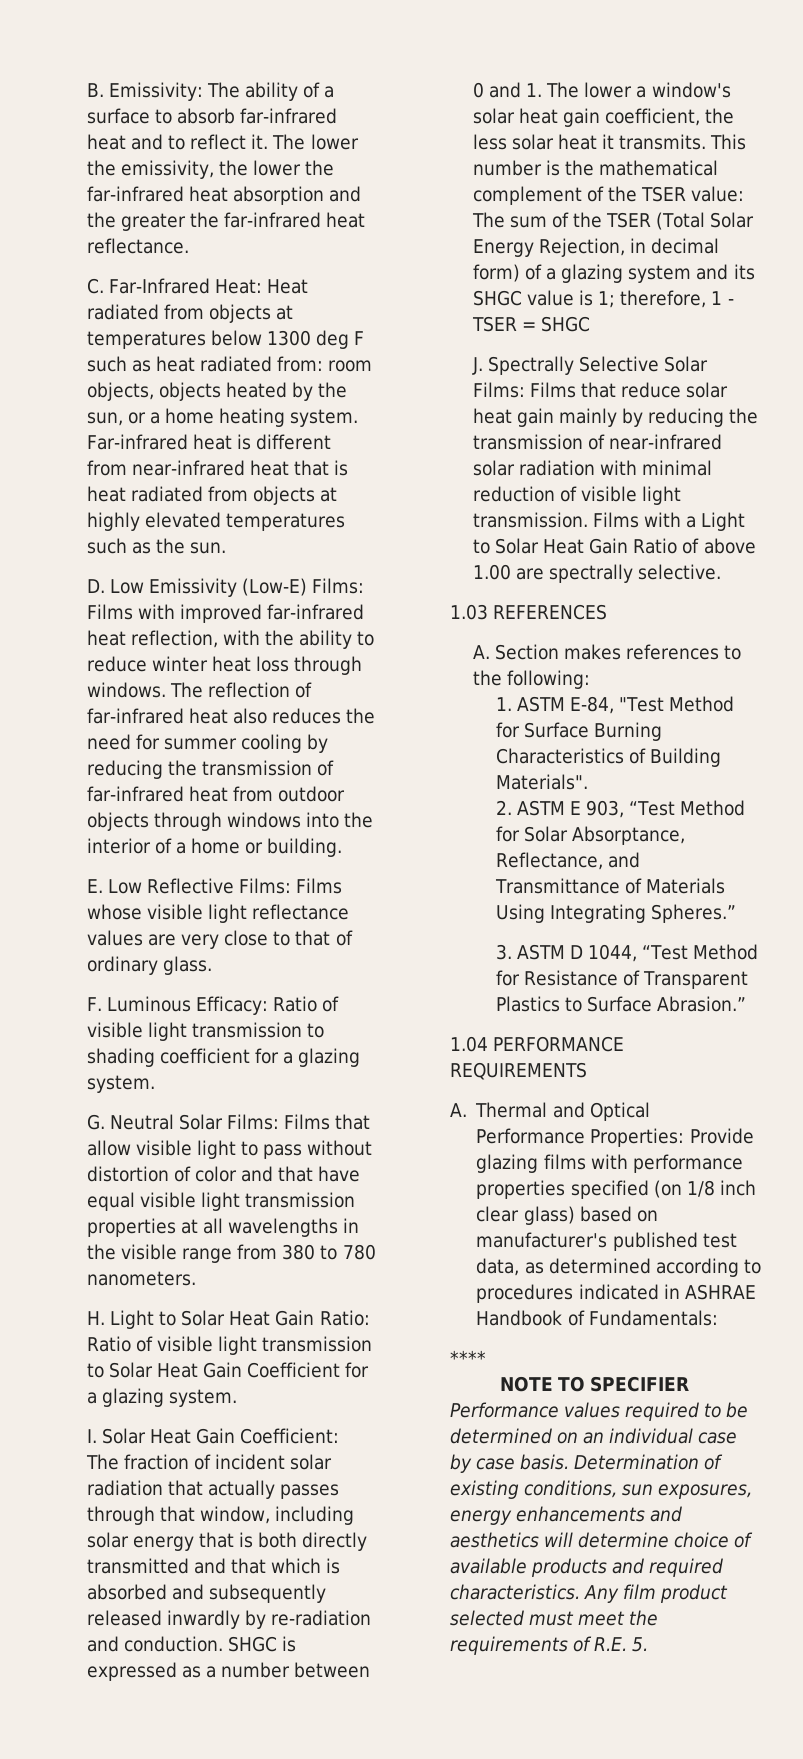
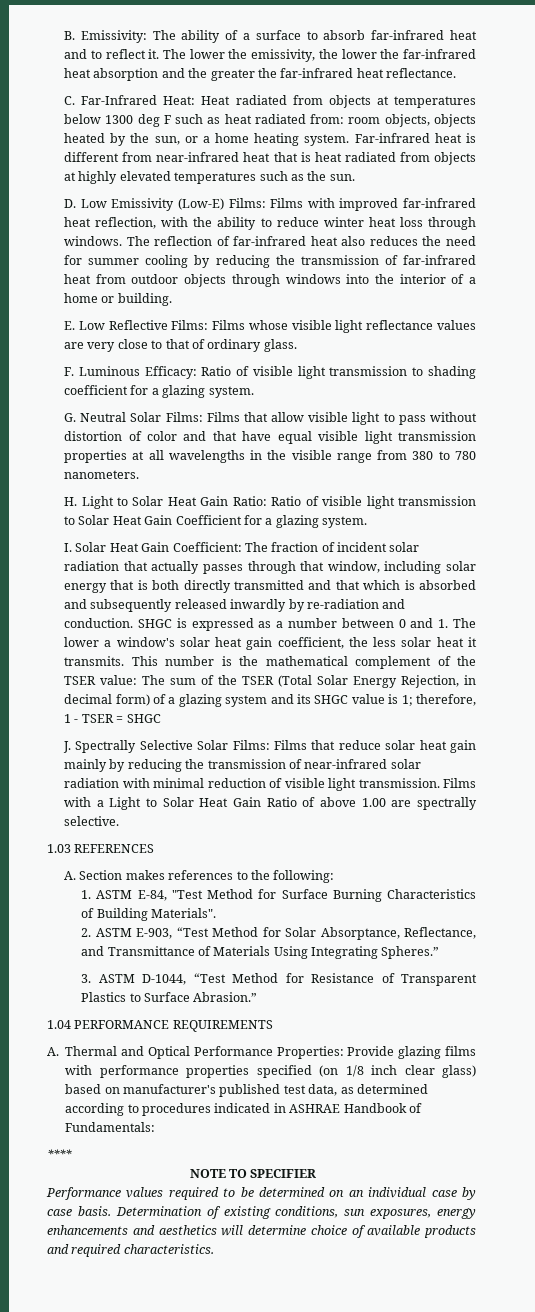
- 2. ASTM E 903, “Test Method for Solar Absorptance, Reflectance, and Transmittance of Materials Using Integrating Spheres.”
+ 2. ASTM E-903, “Test Method for Solar Absorptance, Reflectance, and Transmittance of Materials Using Integrating Spheres.”
- 3. ASTM D 1044, “Test Method for Resistance of Transparent Plastics to Surface Abrasion.”
+ 3. ASTM D-1044, “Test Method for Resistance of Transparent Plastics to Surface Abrasion.”
- Any film product selected must meet the requirements of R.E. 5.

